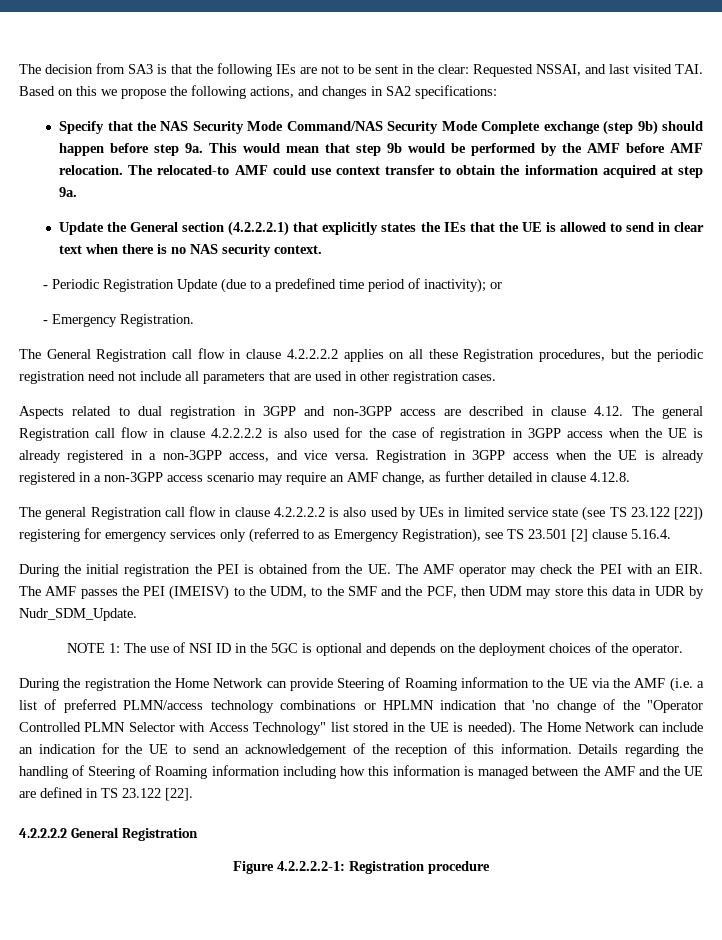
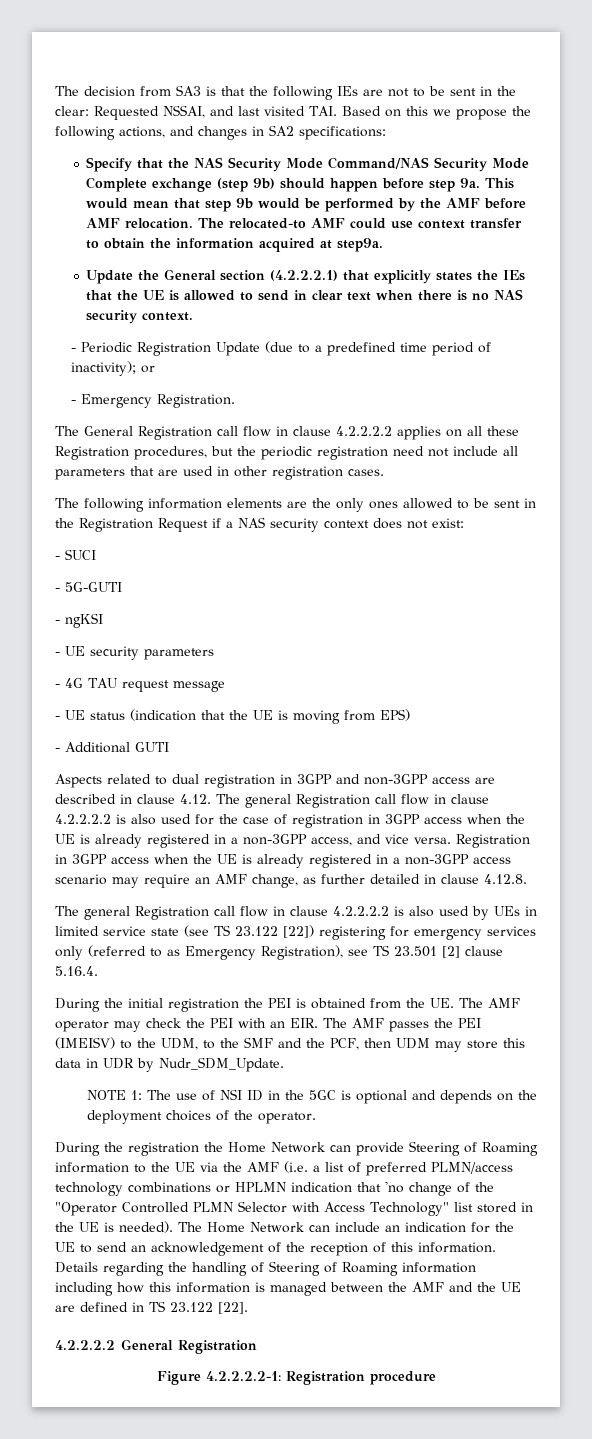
- The relocated-to AMF could use context transfer to obtain the information acquired at step 9a.
+ The relocated-to AMF could use context transfer to obtain the information acquired at step9a.
+ The following information elements are the only ones allowed to be sent in the Registration Request if a NAS security context does not exist:
+ - SUCI
+ - 5G-GUTI
+ - ngKSI
+ - UE security parameters
+ - 4G TAU request message
+ - UE status (indication that the UE is moving from EPS)
+ - Additional GUTI

